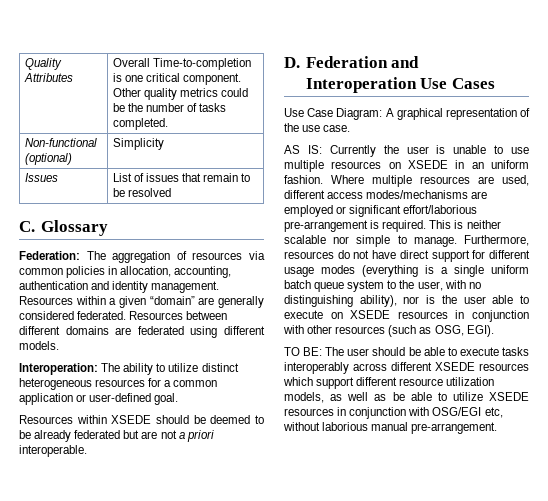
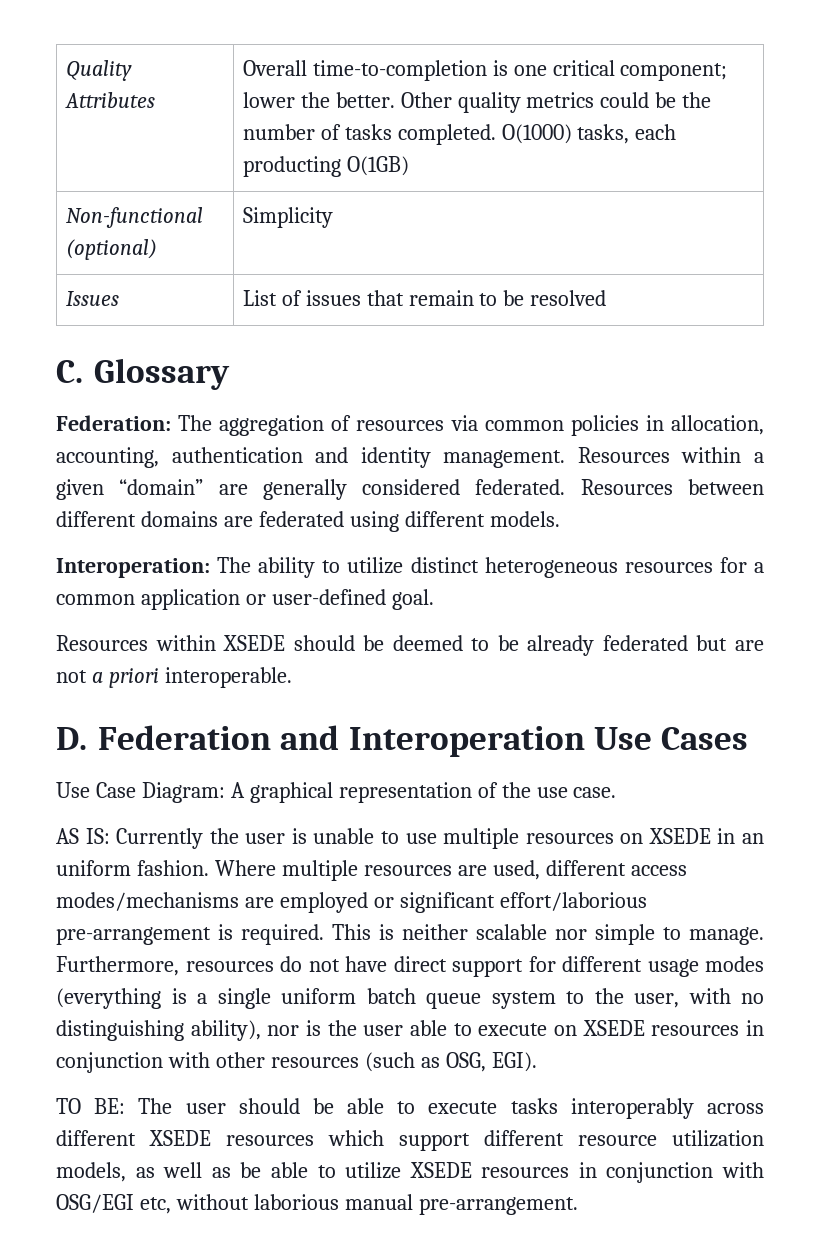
- Quality Attributes | Overall Time-to-completion is one critical component. Other quality metrics could be the number of tasks completed.
+ Quality Attributes | Overall time-to-completion is one critical component; lower the better. Other quality metrics could be the number of tasks completed. O(1000) tasks, each producting O(1GB)

